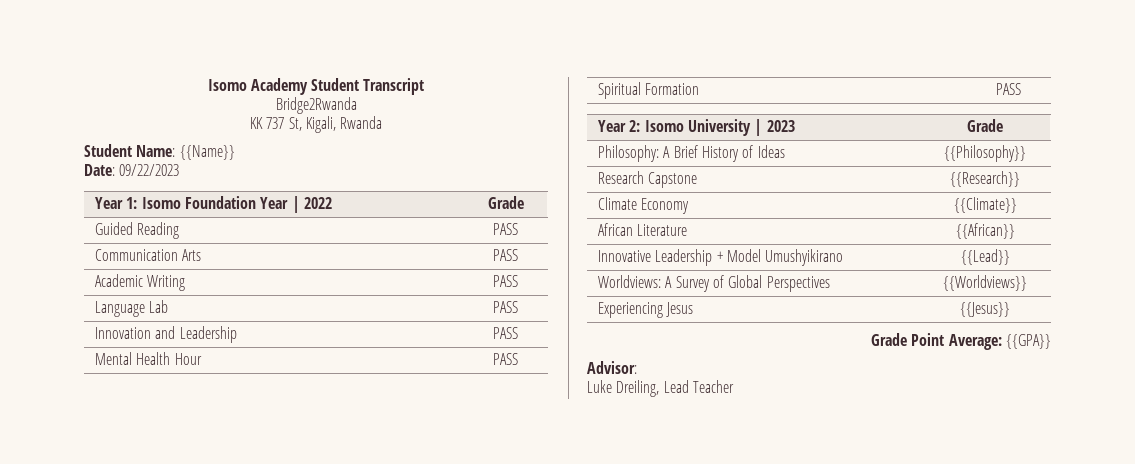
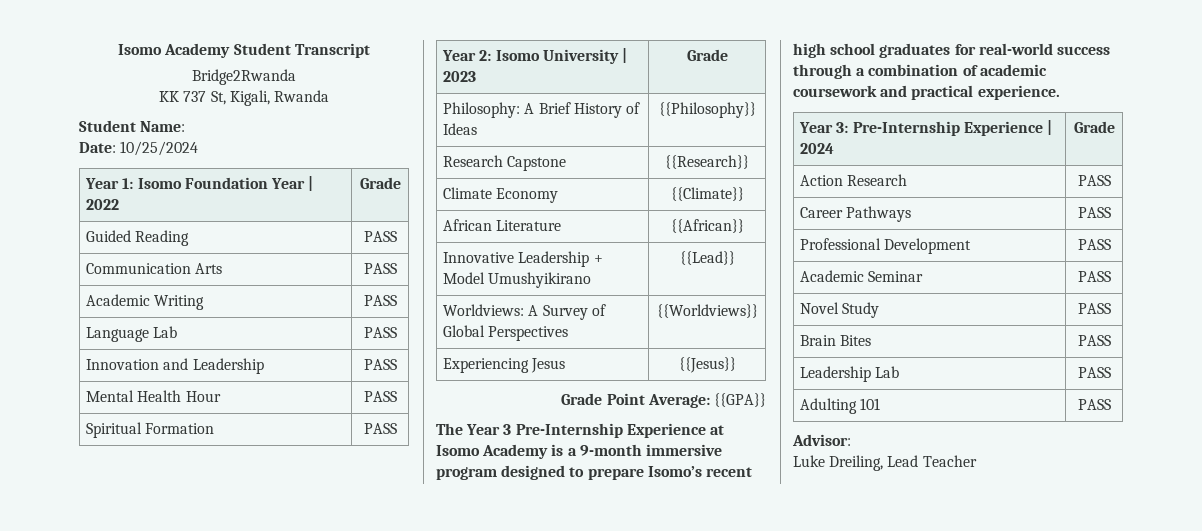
- Student Name: {{Name}}
+ Student Name:
- Date: 09/22/2023
+ Date: 10/25/2024
+ The Year 3 Pre-Internship Experience at Isomo Academy is a 9-month immersive program designed to prepare Isomo’s recent high school graduates for real-world success through a combination of academic coursework and practical experience.
+ Year 3: Pre-Internship Experience | 2024 | Grade
+ Action Research | PASS
+ Career Pathways | PASS
+ Professional Development | PASS
+ Academic Seminar | PASS
+ Novel Study | PASS
+ Brain Bites | PASS
+ Leadership Lab | PASS
+ Adulting 101 | PASS

